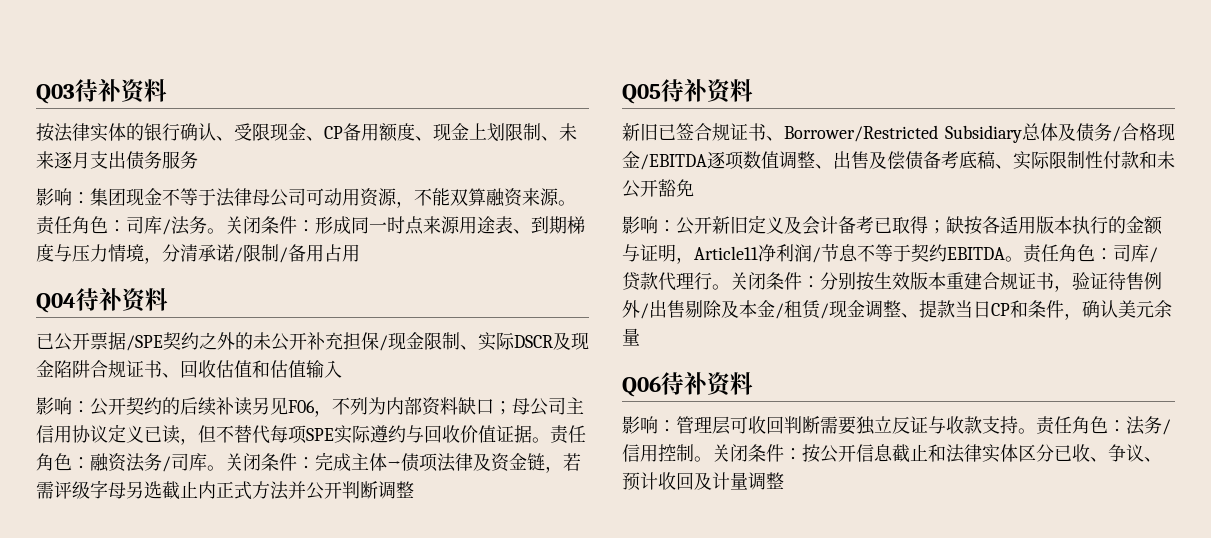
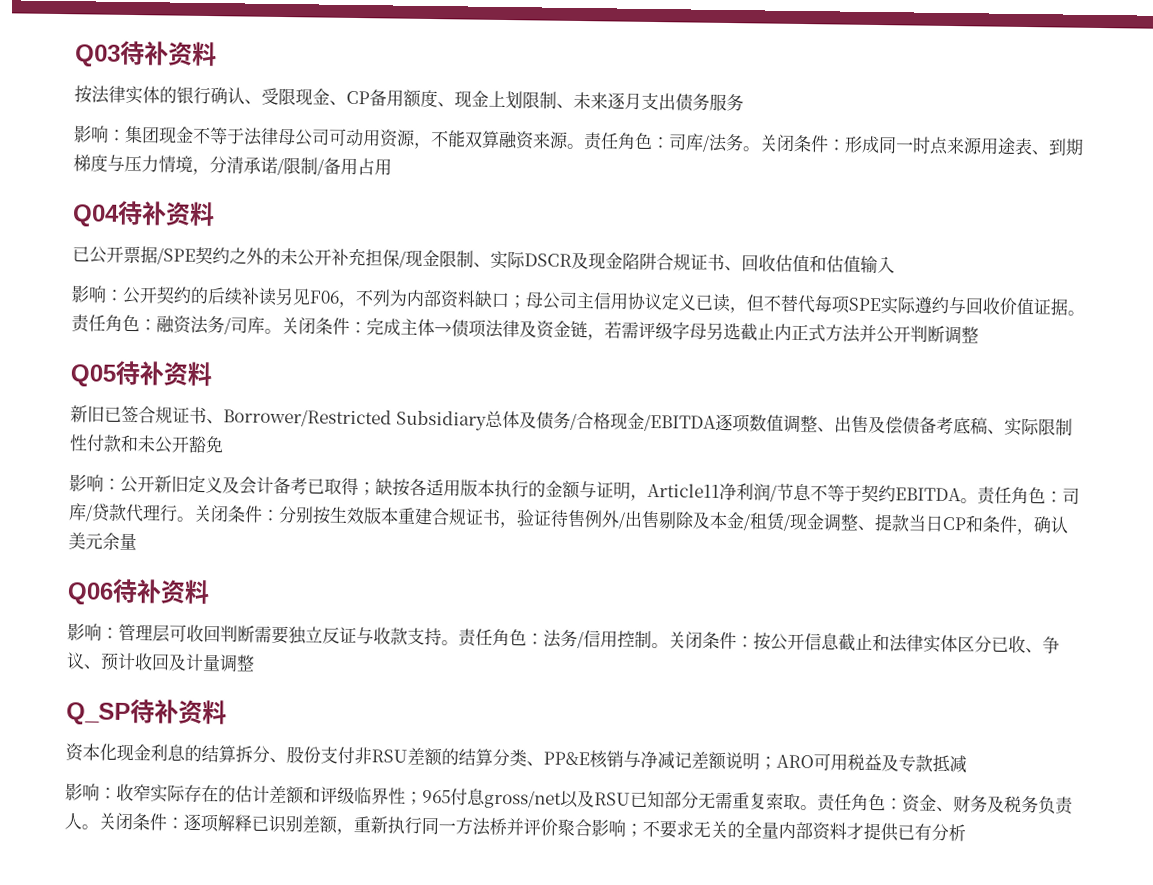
+ Q_SP待补资料
+ 资本化现金利息的结算拆分、股份支付非RSU差额的结算分类、PP&E核销与净减记差额说明；ARO可用税益及专款抵减
+ 影响：收窄实际存在的估计差额和评级临界性；965付息gross/net以及RSU已知部分无需重复索取。责任角色：资金、财务及税务负责人。关闭条件：逐项解释已识别差额，重新执行同一方法桥并评价聚合影响；不要求无关的全量内部资料才提供已有分析

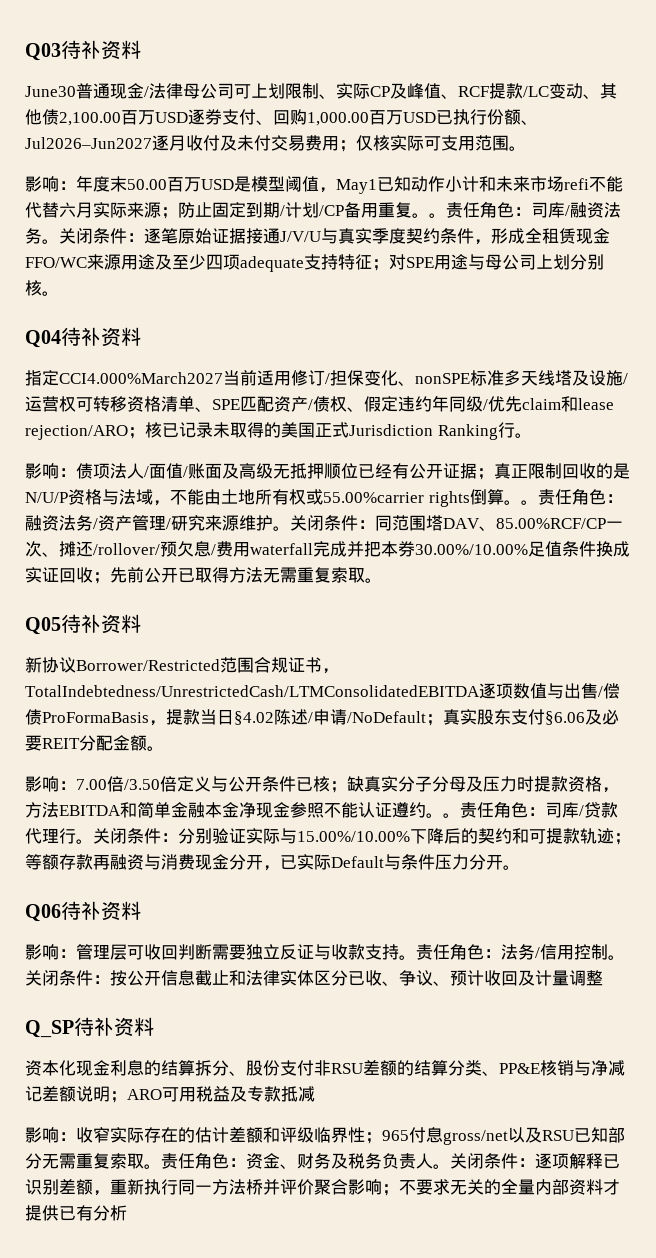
- 按法律实体的银行确认、受限现金、CP备用额度、现金上划限制、未来逐月支出债务服务
- 影响：集团现金不等于法律母公司可动用资源，不能双算融资来源。责任角色：司库/法务。
+ June30普通现金/法律母公司可上划限制、实际CP及峰值、RCF提款/LC变动、其他债2,100.00百万USD逐券支付、回购1,000.00百万USD已执行份额、Jul2026–Jun2027逐月收付及未付交易费用；仅核实际可支用范围。
+ 影响：年度末50.00百万USD是模型阈值，May1已知动作小计和未来市场refi不能代替六月实际来源；防止固定到期/计划/CP备用重复。。责任角色：司库/融资法务。
- 关闭条件：形成同一时点来源用途表、到期梯度与压力情境，分清承诺/限制/备用占用
+ 关闭条件：逐笔原始证据接通J/V/U与真实季度契约条件，形成全租赁现金FFO/WC来源用途及至少四项adequate支持特征；对SPE用途与母公司上划分别核。
  Q04待补资料
- 已公开票据/SPE契约之外的未公开补充担保/现金限制、实际DSCR及现金陷阱合规证书、回收估值和估值输入
- 影响：公开契约的后续补读另见F06，不列为内部资料缺口；母公司主信用协议定义已读，但不替代每项SPE实际遵约与回收价值证据。
+ 指定CCI4.000%March2027当前适用修订/担保变化、nonSPE标准多天线塔及设施/运营权可转移资格清单、SPE匹配资产/债权、假定违约年同级/优先claim和lease rejection/ARO；核已记录未取得的美国正式Jurisdiction Ranking行。
+ 影响：债项法人/面值/账面及高级无抵押顺位已经有公开证据；真正限制回收的是N/U/P资格与法域，不能由土地所有权或55.00%carrier rights倒算。。
- 责任角色：融资法务/司库。关闭条件：完成主体→债项法律及资金链，若需评级字母另选截止内正式方法并公开判断调整
+ 责任角色：融资法务/资产管理/研究来源维护。关闭条件：同范围塔DAV、85.00%RCF/CP一次、摊还/rollover/预欠息/费用waterfall完成并把本券30.00%/10.00%足值条件换成实证回收；先前公开已取得方法无需重复索取。
  Q05待补资料
- 新旧已签合规证书、Borrower/Restricted Subsidiary总体及债务/合格现金/EBITDA逐项数值调整、出售及偿债备考底稿、实际限制性付款和未公开豁免
- 影响：公开新旧定义及会计备考已取得；缺按各适用版本执行的金额与证明，Article11净利润/节息不等于契约EBITDA。
+ 新协议Borrower/Restricted范围合规证书，TotalIndebtedness/UnrestrictedCash/LTMConsolidatedEBITDA逐项数值与出售/偿债ProFormaBasis，提款当日§4.02陈述/申请/NoDefault；真实股东支付§6.06及必要REIT分配金额。
+ 影响：7.00倍/3.50倍定义与公开条件已核；缺真实分子分母及压力时提款资格，方法EBITDA和简单金融本金净现金参照不能认证遵约。。
- 关闭条件：分别按生效版本重建合规证书，验证待售例外/出售剔除及本金/租赁/现金调整、提款当日CP和条件，确认美元余量
+ 关闭条件：分别验证实际与15.00%/10.00%下降后的契约和可提款轨迹；等额存款再融资与消费现金分开，已实际Default与条件压力分开。

